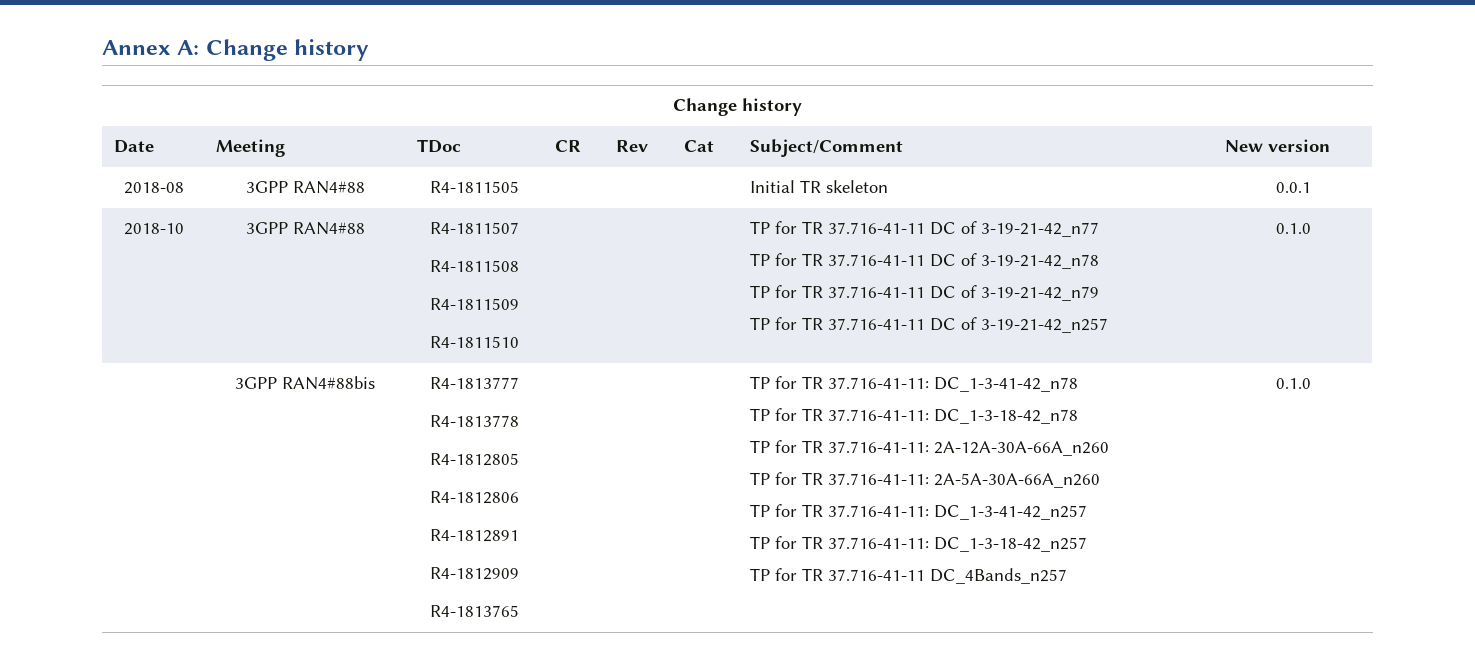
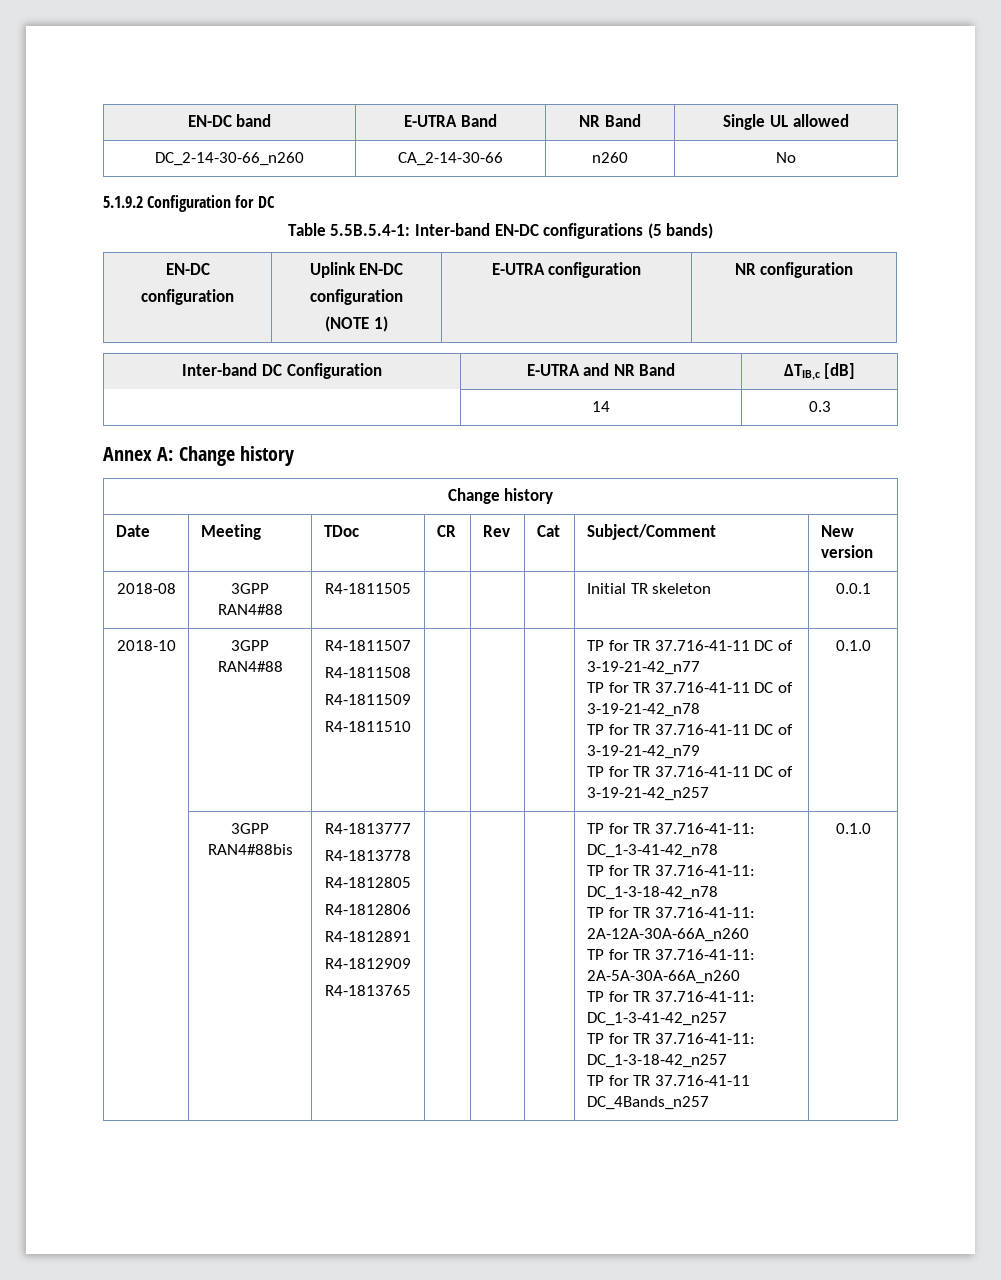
+ EN-DC band | E-UTRA Band | NR Band | Single UL allowed
+ DC_2-14-30-66_n260 | CA_2-14-30-66 | n260 | No
+ 5.1.9.2 Configuration for DC
+ Table 5.5B.5.4-1: Inter-band EN-DC configurations (5 bands)
+ EN-DC
+ configuration | Uplink EN-DC
+ configuration
+ (NOTE 1) | E-UTRA configuration | NR configuration
+ Inter-band DC Configuration | E-UTRA and NR Band | ΔTIB,c [dB]
+ | 14 | 0.3

